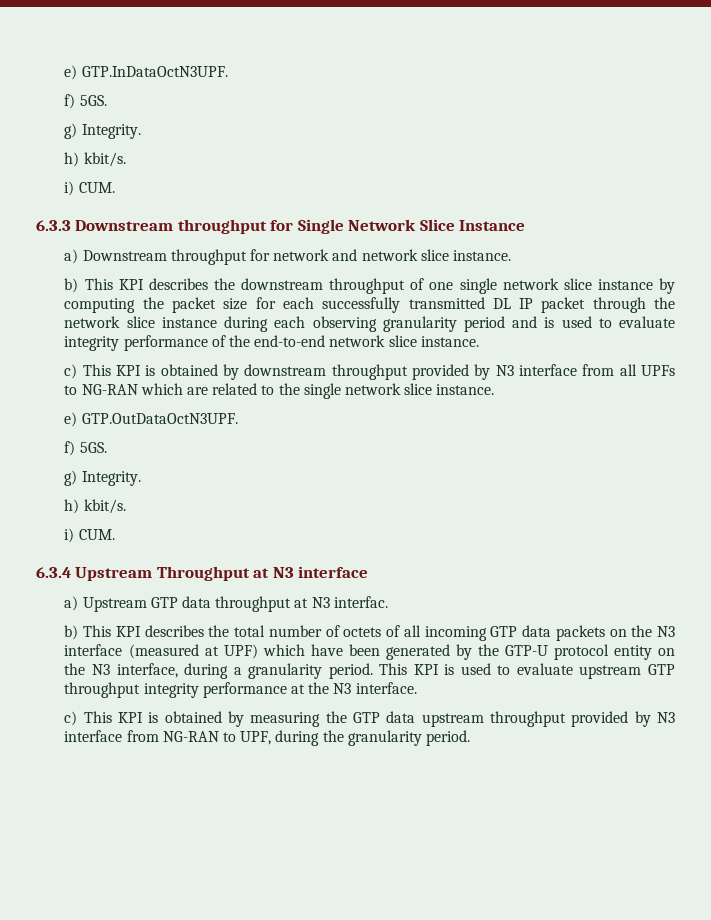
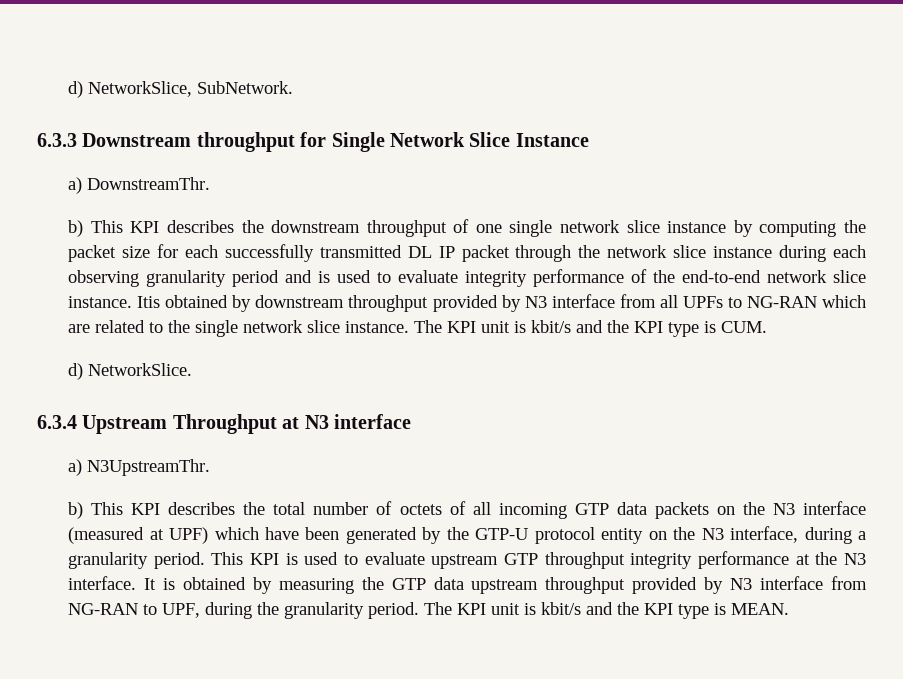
- e) GTP.InDataOctN3UPF.
- f) 5GS.
- g) Integrity.
- h) kbit/s.
- i) CUM.
+ d) NetworkSlice, SubNetwork.
- a) Downstream throughput for network and network slice instance.
+ a) DownstreamThr.
- b) This KPI describes the downstream throughput of one single network slice instance by computing the packet size for each successfully transmitted DL IP packet through the network slice instance during each observing granularity period and is used to evaluate integrity performance of the end-to-end network slice instance.
- c) This KPI is obtained by downstream throughput provided by N3 interface from all UPFs to NG-RAN which are related to the single network slice instance.
- e) GTP.OutDataOctN3UPF.
- f) 5GS.
- g) Integrity.
- h) kbit/s.
- i) CUM.
+ b) This KPI describes the downstream throughput of one single network slice instance by computing the packet size for each successfully transmitted DL IP packet through the network slice instance during each observing granularity period and is used to evaluate integrity performance of the end-to-end network slice instance. Itis obtained by downstream throughput provided by N3 interface from all UPFs to NG-RAN which are related to the single network slice instance. The KPI unit is kbit/s and the KPI type is CUM.
+ d) NetworkSlice.
- a) Upstream GTP data throughput at N3 interfac.
+ a) N3UpstreamThr.
- This KPI is used to evaluate upstream GTP throughput integrity performance at the N3 interface.
- c) This KPI is obtained by measuring the GTP data upstream throughput provided by N3 interface from NG-RAN to UPF, during the granularity period.
+ This KPI is used to evaluate upstream GTP throughput integrity performance at the N3 interface. It is obtained by measuring the GTP data upstream throughput provided by N3 interface from NG-RAN to UPF, during the granularity period.
+ The KPI unit is kbit/s and the KPI type is MEAN.

